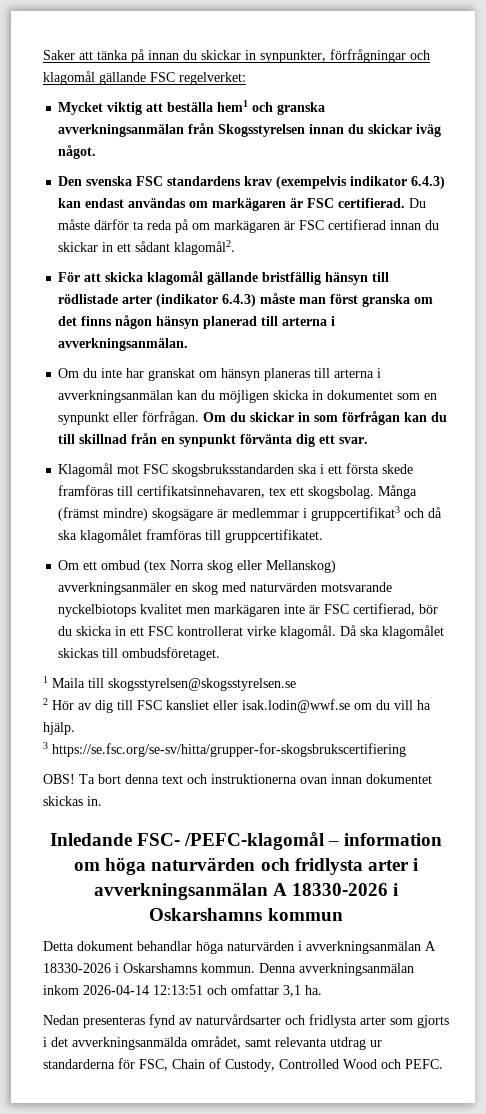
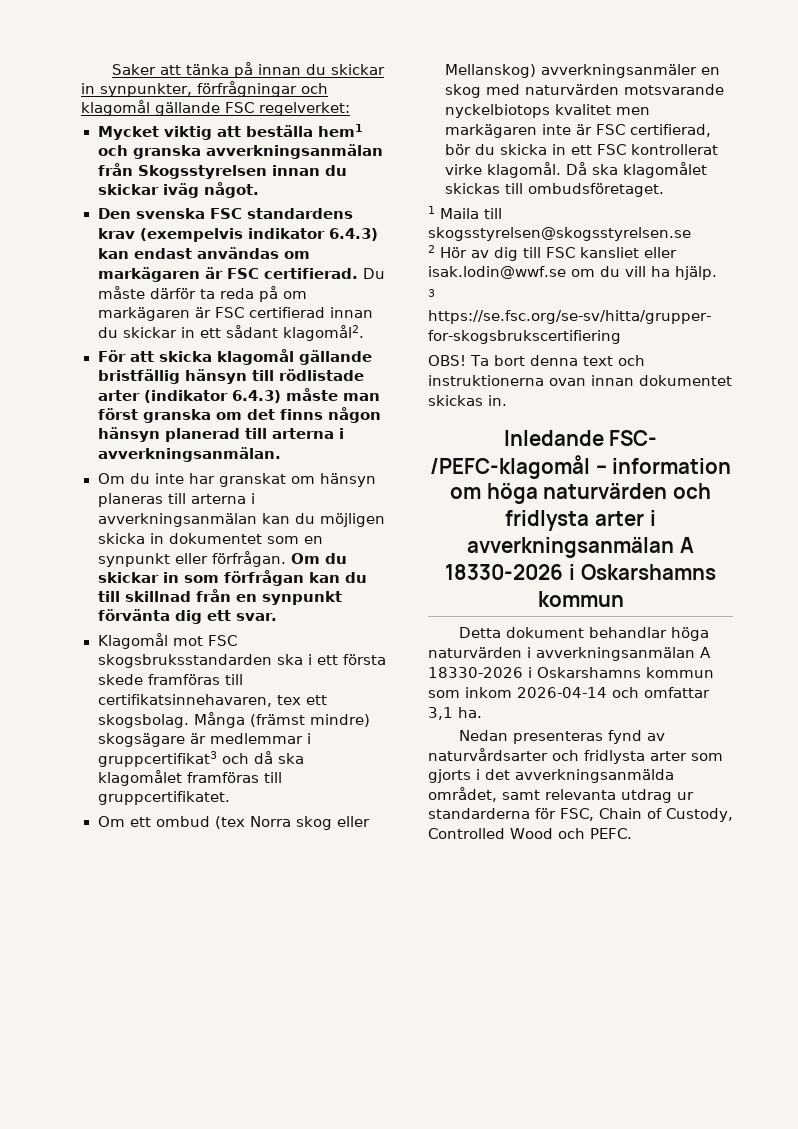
- Detta dokument behandlar höga naturvärden i avverkningsanmälan A 18330-2026 i Oskarshamns kommun. Denna avverkningsanmälan inkom 2026-04-14 12:13:51 och omfattar 3,1 ha.
+ Detta dokument behandlar höga naturvärden i avverkningsanmälan A 18330-2026 i Oskarshamns kommun som inkom 2026-04-14 och omfattar 3,1 ha.

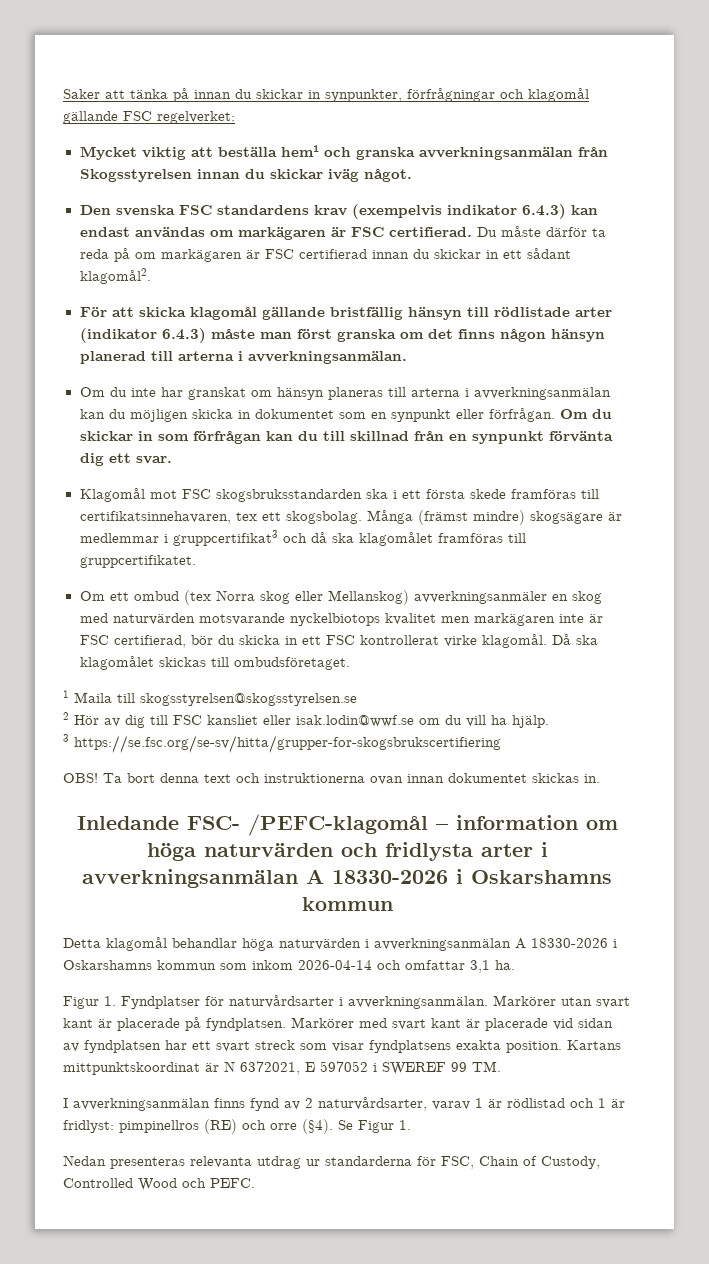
- Detta dokument behandlar höga naturvärden i avverkningsanmälan A 18330-2026 i Oskarshamns kommun som inkom 2026-04-14 och omfattar 3,1 ha.
+ Detta klagomål behandlar höga naturvärden i avverkningsanmälan A 18330-2026 i Oskarshamns kommun som inkom 2026-04-14 och omfattar 3,1 ha.
- Nedan presenteras fynd av naturvårdsarter och fridlysta arter som gjorts i det avverkningsanmälda området, samt relevanta utdrag ur standarderna för FSC, Chain of Custody, Controlled Wood och PEFC.
+ Figur 1. Fyndplatser för naturvårdsarter i avverkningsanmälan. Markörer utan svart kant är placerade på fyndplatsen. Markörer med svart kant är placerade vid sidan av fyndplatsen har ett svart streck som visar fyndplatsens exakta position. Kartans mittpunktskoordinat är N 6372021, E 597052 i SWEREF 99 TM.
+ I avverkningsanmälan finns fynd av 2 naturvårdsarter, varav 1 är rödlistad och 1 är fridlyst: pimpinellros (RE) och orre (§4). Se Figur 1.
+ Nedan presenteras relevanta utdrag ur standarderna för FSC, Chain of Custody, Controlled Wood och PEFC.

